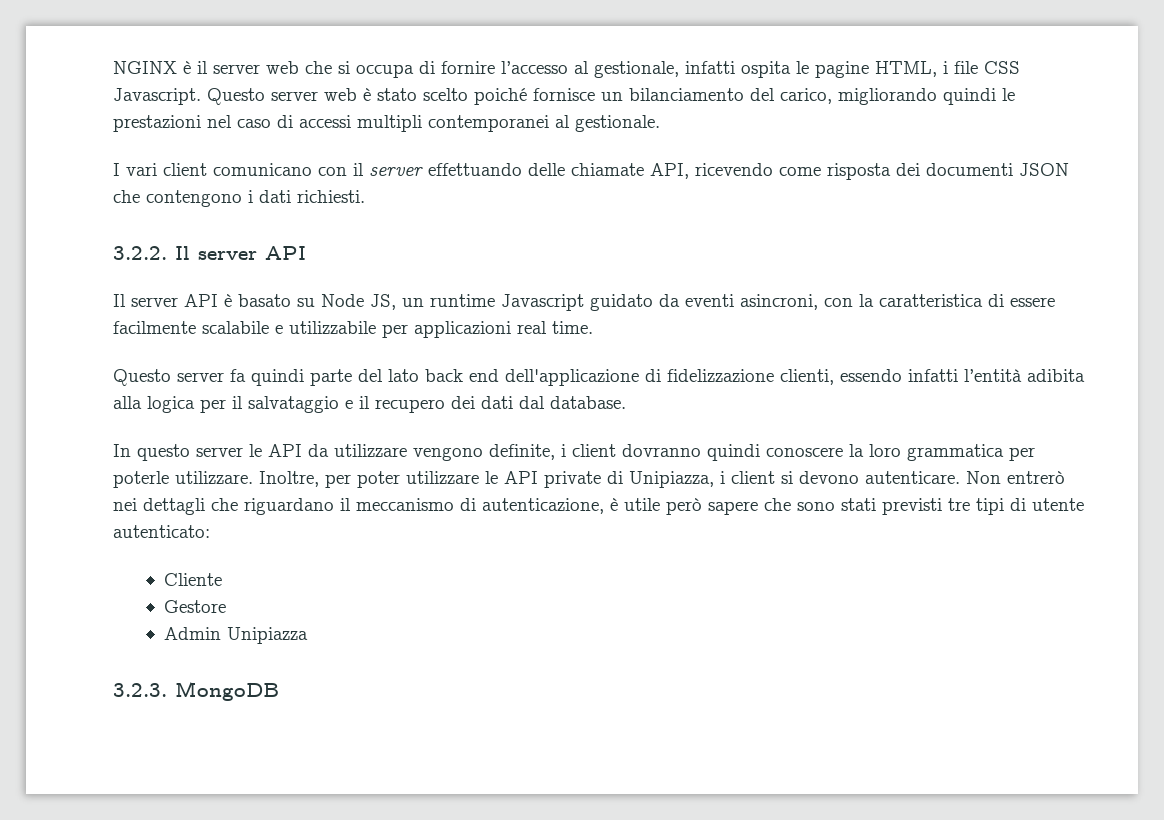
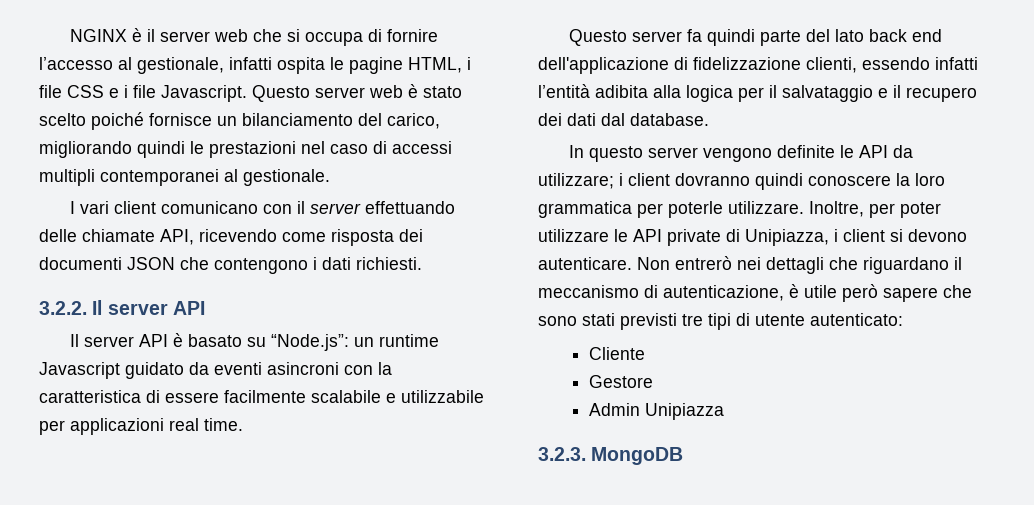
- NGINX è il server web che si occupa di fornire l’accesso al gestionale, infatti ospita le pagine HTML, i file CSS Javascript.
+ NGINX è il server web che si occupa di fornire l’accesso al gestionale, infatti ospita le pagine HTML, i file CSS e i file Javascript.
- Il server API è basato su Node JS, un runtime Javascript guidato da eventi asincroni, con la caratteristica di essere facilmente scalabile e utilizzabile per applicazioni real time.
+ Il server API è basato su “Node.js”: un runtime Javascript guidato da eventi asincroni con la caratteristica di essere facilmente scalabile e utilizzabile per applicazioni real time.
- In questo server le API da utilizzare vengono definite, i client dovranno quindi conoscere la loro grammatica per poterle utilizzare.
+ In questo server vengono definite le API da utilizzare; i client dovranno quindi conoscere la loro grammatica per poterle utilizzare.

